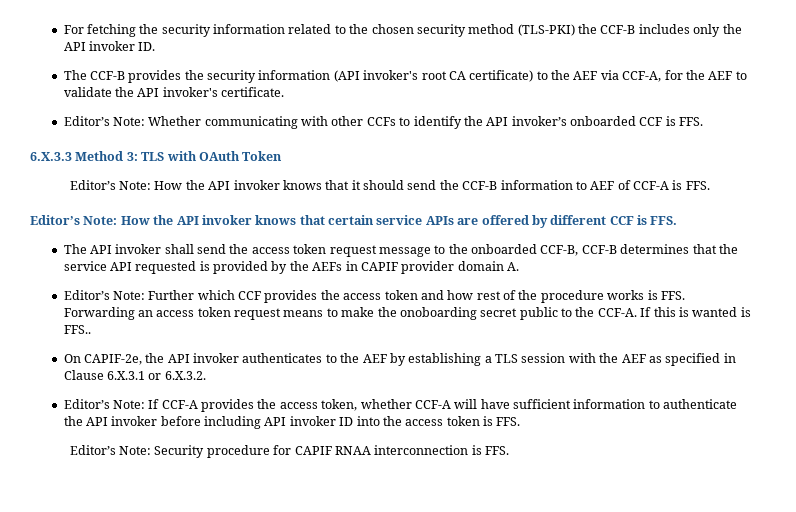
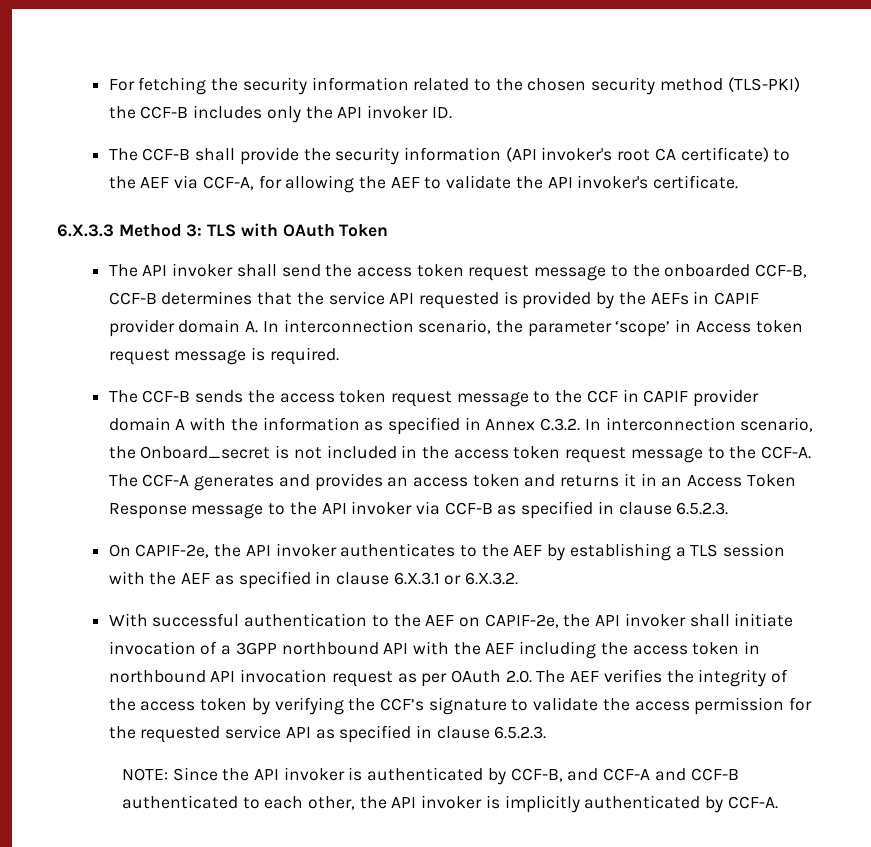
- The CCF-B provides the security information (API invoker's root CA certificate) to the AEF via CCF-A, for the AEF to validate the API invoker's certificate.
+ The CCF-B shall provide the security information (API invoker's root CA certificate) to the AEF via CCF-A, for allowing the AEF to validate the API invoker's certificate.
- Editor’s Note: Whether communicating with other CCFs to identify the API invoker’s onboarded CCF is FFS.
- Editor’s Note: How the API invoker knows that it should send the CCF-B information to AEF of CCF-A is FFS.
- Editor’s Note: How the API invoker knows that certain service APIs are offered by different CCF is FFS.
- The API invoker shall send the access token request message to the onboarded CCF-B, CCF-B determines that the service API requested is provided by the AEFs in CAPIF provider domain A.
- Editor’s Note: Further which CCF provides the access token and how rest of the procedure works is FFS. Forwarding an access token request means to make the onoboarding secret public to the CCF-A. If this is wanted is FFS..
+ The API invoker shall send the access token request message to the onboarded CCF-B, CCF-B determines that the service API requested is provided by the AEFs in CAPIF provider domain A. In interconnection scenario, the parameter ‘scope’ in Access token request message is required.
+ The CCF-B sends the access token request message to the CCF in CAPIF provider domain A with the information as specified in Annex C.3.2. In interconnection scenario, the Onboard_secret is not included in the access token request message to the CCF-A. The CCF-A generates and provides an access token and returns it in an Access Token Response message to the API invoker via CCF-B as specified in clause 6.5.2.3.
- On CAPIF-2e, the API invoker authenticates to the AEF by establishing a TLS session with the AEF as specified in Clause 6.X.3.1 or 6.X.3.2.
+ On CAPIF-2e, the API invoker authenticates to the AEF by establishing a TLS session with the AEF as specified in clause 6.X.3.1 or 6.X.3.2.
- Editor’s Note: If CCF-A provides the access token, whether CCF-A will have sufficient information to authenticate the API invoker before including API invoker ID into the access token is FFS.
- Editor’s Note: Security procedure for CAPIF RNAA interconnection is FFS.
+ With successful authentication to the AEF on CAPIF-2e, the API invoker shall initiate invocation of a 3GPP northbound API with the AEF including the access token in northbound API invocation request as per OAuth 2.0. The AEF verifies the integrity of the access token by verifying the CCF’s signature to validate the access permission for the requested service API as specified in clause 6.5.2.3.
+ NOTE: Since the API invoker is authenticated by CCF-B, and CCF-A and CCF-B authenticated to each other, the API invoker is implicitly authenticated by CCF-A.

